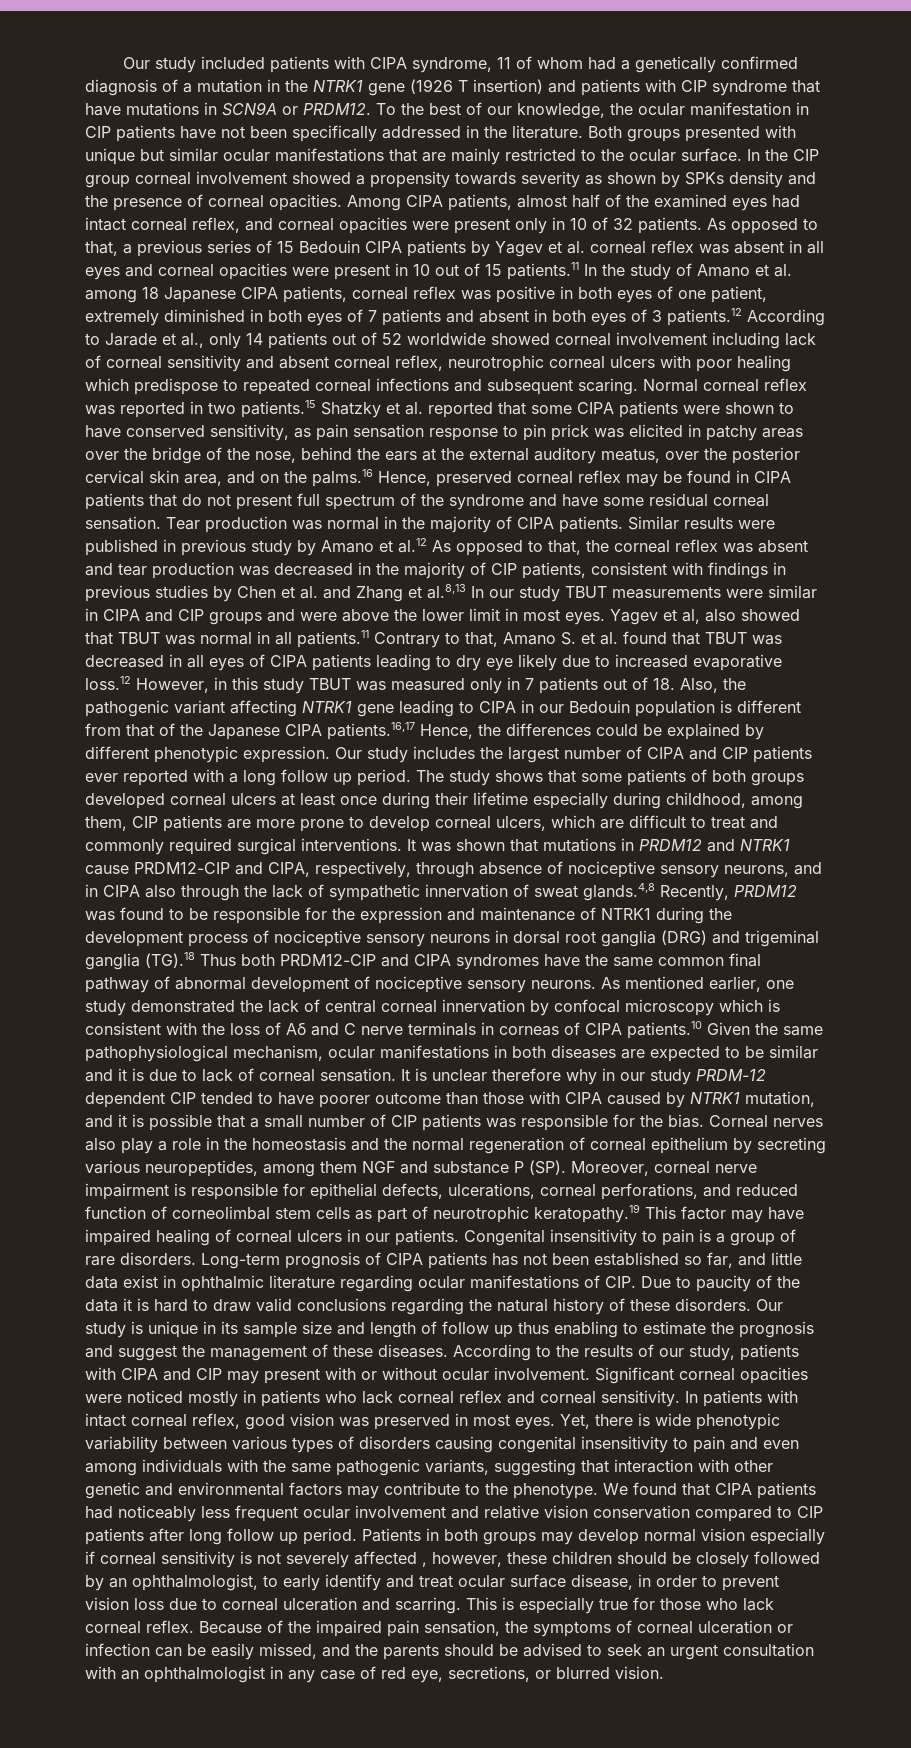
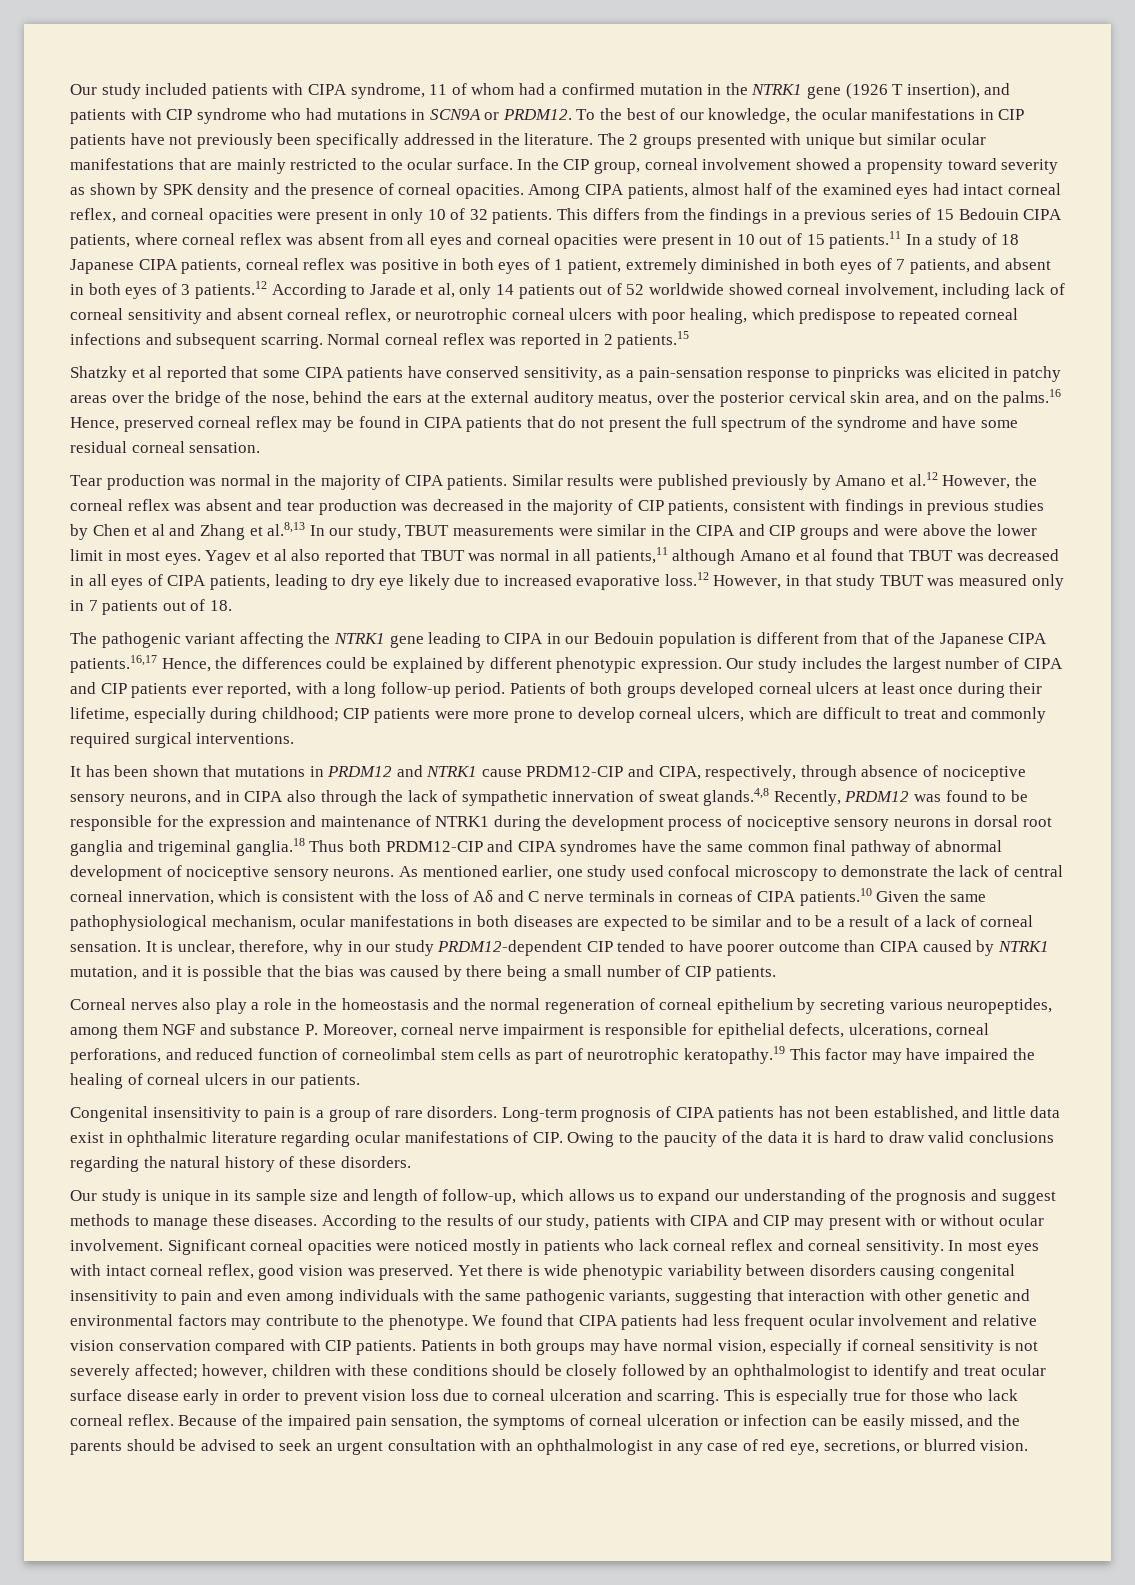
- Our study included patients with CIPA syndrome, 11 of whom had a genetically confirmed diagnosis of a mutation in the NTRK1 gene (1926 T insertion) and patients with CIP syndrome that have mutations in SCN9A or PRDM12.
+ Our study included patients with CIPA syndrome, 11 of whom had a confirmed mutation in the NTRK1 gene (1926 T insertion), and patients with CIP syndrome who had mutations in SCN9A or PRDM12.
- To the best of our knowledge, the ocular manifestation in CIP patients have not been specifically addressed in the literature.
+ To the best of our knowledge, the ocular manifestations in CIP patients have not previously been specifically addressed in the literature.
- Both groups presented with unique but similar ocular manifestations that are mainly restricted to the ocular surface.
+ The 2 groups presented with unique but similar ocular manifestations that are mainly restricted to the ocular surface.
- In the CIP group corneal involvement showed a propensity towards severity as shown by SPKs density and the presence of corneal opacities.
+ In the CIP group, corneal involvement showed a propensity toward severity as shown by SPK density and the presence of corneal opacities.
- Among CIPA patients, almost half of the examined eyes had intact corneal reflex, and corneal opacities were present only in 10 of 32 patients.
+ Among CIPA patients, almost half of the examined eyes had intact corneal reflex, and corneal opacities were present in only 10 of 32 patients.
- As opposed to that, a previous series of 15 Bedouin CIPA patients by Yagev et al. corneal reflex was absent in all eyes and corneal opacities were present in 10 out of 15 patients.11 In the study of Amano et al. among 18 Japanese CIPA patients, corneal reflex was positive in both eyes of one patient, extremely diminished in both eyes of 7 patients and absent in both eyes of 3 patients.12 According to Jarade et al., only 14 patients out of 52 worldwide showed corneal involvement including lack of corneal sensitivity and absent corneal reflex, neurotrophic corneal ulcers with poor healing which predispose to repeated corneal infections and subsequent scaring.
+ This differs from the findings in a previous series of 15 Bedouin CIPA patients, where corneal reflex was absent from all eyes and corneal opacities were present in 10 out of 15 patients.11 In a study of 18 Japanese CIPA patients, corneal reflex was positive in both eyes of 1 patient, extremely diminished in both eyes of 7 patients, and absent in both eyes of 3 patients.12 According to Jarade et al, only 14 patients out of 52 worldwide showed corneal involvement, including lack of corneal sensitivity and absent corneal reflex, or neurotrophic corneal ulcers with poor healing, which predispose to repeated corneal infections and subsequent scarring.
- Normal corneal reflex was reported in two patients.15 Shatzky et al. reported that some CIPA patients were shown to have conserved sensitivity, as pain sensation response to pin prick was elicited in patchy areas over the bridge of the nose, behind the ears at the external auditory meatus, over the posterior cervical skin area, and on the palms.16 Hence, preserved corneal reflex may be found in CIPA patients that do not present full spectrum of the syndrome and have some residual corneal sensation. Tear production was normal in the majority of CIPA patients.
+ Normal corneal reflex was reported in 2 patients.15
+ Shatzky et al reported that some CIPA patients have conserved sensitivity, as a pain-sensation response to pinpricks was elicited in patchy areas over the bridge of the nose, behind the ears at the external auditory meatus, over the posterior cervical skin area, and on the palms.16 Hence, preserved corneal reflex may be found in CIPA patients that do not present the full spectrum of the syndrome and have some residual corneal sensation.
+ Tear production was normal in the majority of CIPA patients.
- Similar results were published in previous study by Amano et al.12 As opposed to that, the corneal reflex was absent and tear production was decreased in the majority of CIP patients, consistent with findings in previous studies by Chen et al. and Zhang et al.8,13 In our study TBUT measurements were similar in CIPA and CIP groups and were above the lower limit in most eyes.
+ Similar results were published previously by Amano et al.12 However, the corneal reflex was absent and tear production was decreased in the majority of CIP patients, consistent with findings in previous studies by Chen et al and Zhang et al.8,13 In our study, TBUT measurements were similar in the CIPA and CIP groups and were above the lower limit in most eyes.
- Yagev et al, also showed that TBUT was normal in all patients.11 Contrary to that, Amano S. et al. found that TBUT was decreased in all eyes of CIPA patients leading to dry eye likely due to increased evaporative loss.12 However, in this study TBUT was measured only in 7 patients out of 18. Also, the pathogenic variant affecting NTRK1 gene leading to CIPA in our Bedouin population is different from that of the Japanese CIPA patients.16,17 Hence, the differences could be explained by different phenotypic expression.
+ Yagev et al also reported that TBUT was normal in all patients,11 although Amano et al found that TBUT was decreased in all eyes of CIPA patients, leading to dry eye likely due to increased evaporative loss.12 However, in that study TBUT was measured only in 7 patients out of 18.
+ The pathogenic variant affecting the NTRK1 gene leading to CIPA in our Bedouin population is different from that of the Japanese CIPA patients.16,17 Hence, the differences could be explained by different phenotypic expression.
- Our study includes the largest number of CIPA and CIP patients ever reported with a long follow up period. The study shows that some patients of both groups developed corneal ulcers at least once during their lifetime especially during childhood, among them, CIP patients are more prone to develop corneal ulcers, which are difficult to treat and commonly required surgical interventions. It was shown that mutations in PRDM12 and NTRK1 cause PRDM12-CIP and CIPA, respectively, through absence of nociceptive sensory neurons, and in CIPA also through the lack of sympathetic innervation of sweat glands.4,8 Recently, PRDM12 was found to be responsible for the expression and maintenance of NTRK1 during the development process of nociceptive sensory neurons in dorsal root ganglia (DRG) and trigeminal ganglia (TG).18 Thus both PRDM12-CIP and CIPA syndromes have the same common final pathway of abnormal development of nociceptive sensory neurons.
+ Our study includes the largest number of CIPA and CIP patients ever reported, with a long follow-up period. Patients of both groups developed corneal ulcers at least once during their lifetime, especially during childhood; CIP patients were more prone to develop corneal ulcers, which are difficult to treat and commonly required surgical interventions.
+ It has been shown that mutations in PRDM12 and NTRK1 cause PRDM12-CIP and CIPA, respectively, through absence of nociceptive sensory neurons, and in CIPA also through the lack of sympathetic innervation of sweat glands.4,8 Recently, PRDM12 was found to be responsible for the expression and maintenance of NTRK1 during the development process of nociceptive sensory neurons in dorsal root ganglia and trigeminal ganglia.18 Thus both PRDM12-CIP and CIPA syndromes have the same common final pathway of abnormal development of nociceptive sensory neurons.
- As mentioned earlier, one study demonstrated the lack of central corneal innervation by confocal microscopy which is consistent with the loss of Aδ and C nerve terminals in corneas of CIPA patients.10 Given the same pathophysiological mechanism, ocular manifestations in both diseases are expected to be similar and it is due to lack of corneal sensation.
+ As mentioned earlier, one study used confocal microscopy to demonstrate the lack of central corneal innervation, which is consistent with the loss of Aδ and C nerve terminals in corneas of CIPA patients.10 Given the same pathophysiological mechanism, ocular manifestations in both diseases are expected to be similar and to be a result of a lack of corneal sensation.
- It is unclear therefore why in our study PRDM-12 dependent CIP tended to have poorer outcome than those with CIPA caused by NTRK1 mutation, and it is possible that a small number of CIP patients was responsible for the bias. Corneal nerves also play a role in the homeostasis and the normal regeneration of corneal epithelium by secreting various neuropeptides, among them NGF and substance P (SP). Moreover, corneal nerve impairment is responsible for epithelial defects, ulcerations, corneal perforations, and reduced function of corneolimbal stem cells as part of neurotrophic keratopathy.19 This factor may have impaired healing of corneal ulcers in our patients. Congenital insensitivity to pain is a group of rare disorders.
+ It is unclear, therefore, why in our study PRDM12-dependent CIP tended to have poorer outcome than CIPA caused by NTRK1 mutation, and it is possible that the bias was caused by there being a small number of CIP patients.
+ Corneal nerves also play a role in the homeostasis and the normal regeneration of corneal epithelium by secreting various neuropeptides, among them NGF and substance P. Moreover, corneal nerve impairment is responsible for epithelial defects, ulcerations, corneal perforations, and reduced function of corneolimbal stem cells as part of neurotrophic keratopathy.19 This factor may have impaired the healing of corneal ulcers in our patients.
+ Congenital insensitivity to pain is a group of rare disorders.
- Long-term prognosis of CIPA patients has not been established so far, and little data exist in ophthalmic literature regarding ocular manifestations of CIP. Due to paucity of the data it is hard to draw valid conclusions regarding the natural history of these disorders. Our study is unique in its sample size and length of follow up thus enabling to estimate the prognosis and suggest the management of these diseases.
+ Long-term prognosis of CIPA patients has not been established, and little data exist in ophthalmic literature regarding ocular manifestations of CIP. Owing to the paucity of the data it is hard to draw valid conclusions regarding the natural history of these disorders.
+ Our study is unique in its sample size and length of follow-up, which allows us to expand our understanding of the prognosis and suggest methods to manage these diseases.
- In patients with intact corneal reflex, good vision was preserved in most eyes. Yet, there is wide phenotypic variability between various types of disorders causing congenital insensitivity to pain and even among individuals with the same pathogenic variants, suggesting that interaction with other genetic and environmental factors may contribute to the phenotype.
+ In most eyes with intact corneal reflex, good vision was preserved. Yet there is wide phenotypic variability between disorders causing congenital insensitivity to pain and even among individuals with the same pathogenic variants, suggesting that interaction with other genetic and environmental factors may contribute to the phenotype.
- We found that CIPA patients had noticeably less frequent ocular involvement and relative vision conservation compared to CIP patients after long follow up period.
+ We found that CIPA patients had less frequent ocular involvement and relative vision conservation compared with CIP patients.
- Patients in both groups may develop normal vision especially if corneal sensitivity is not severely affected , however, these children should be closely followed by an ophthalmologist, to early identify and treat ocular surface disease, in order to prevent vision loss due to corneal ulceration and scarring.
+ Patients in both groups may have normal vision, especially if corneal sensitivity is not severely affected; however, children with these conditions should be closely followed by an ophthalmologist to identify and treat ocular surface disease early in order to prevent vision loss due to corneal ulceration and scarring.

